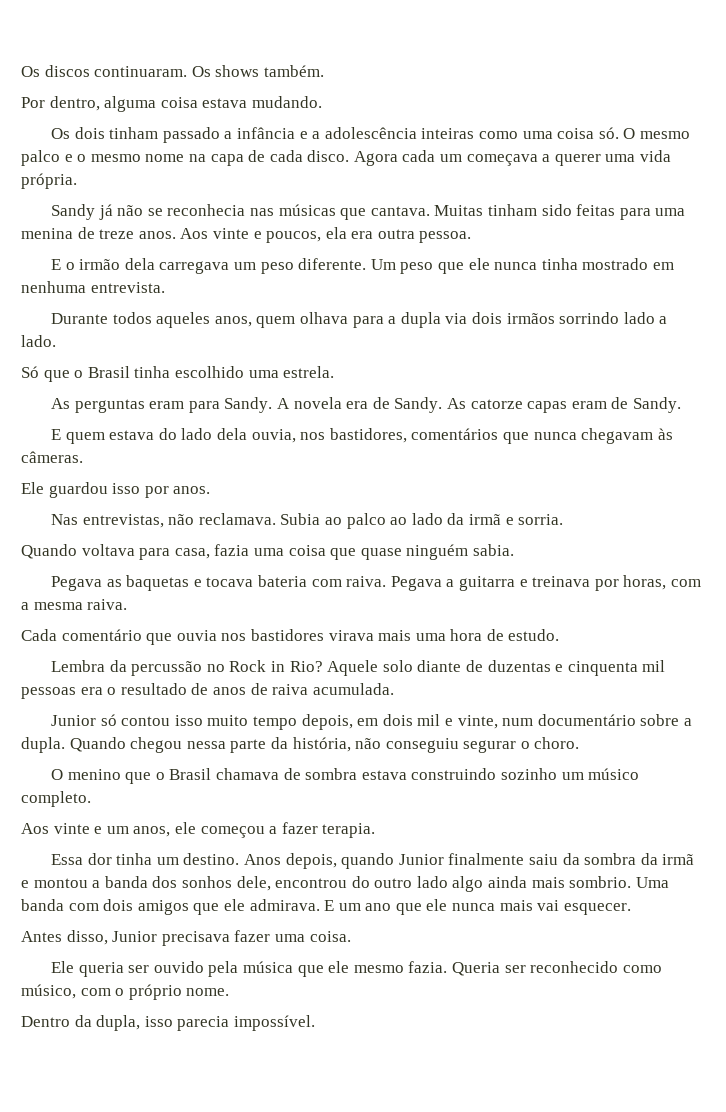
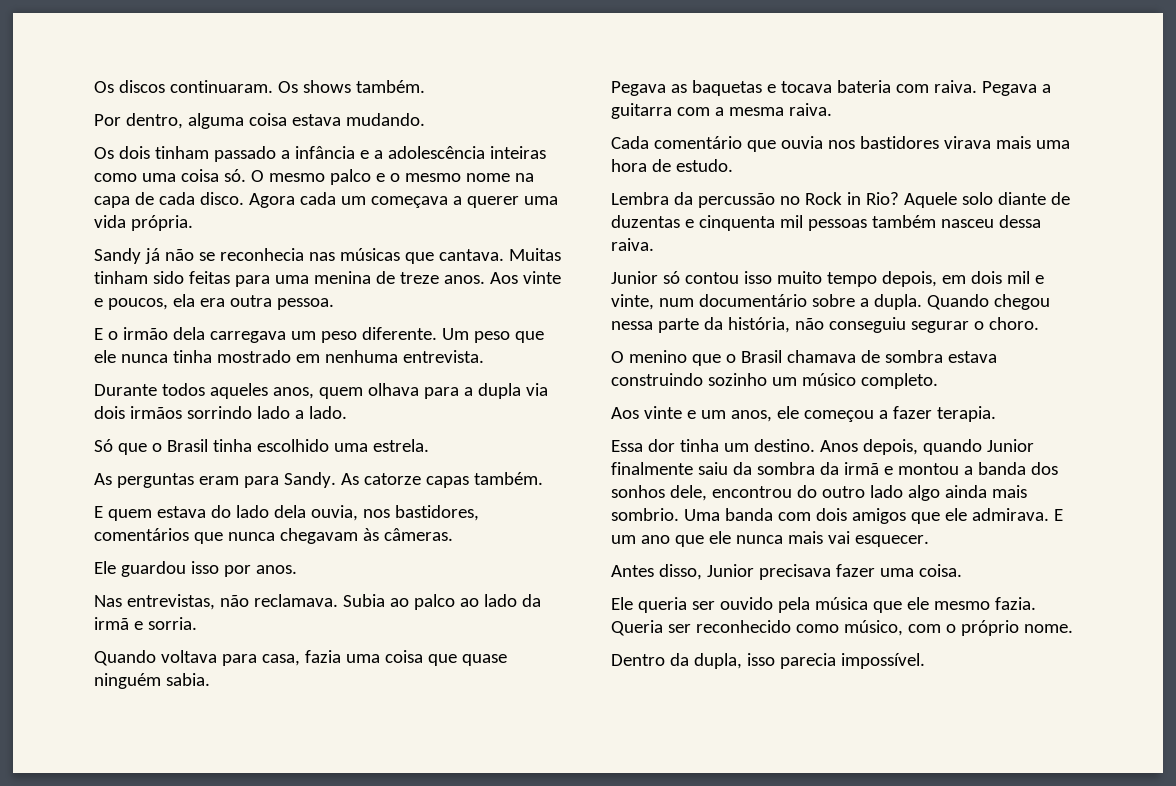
- A novela era de Sandy. As catorze capas eram de Sandy.
+ As catorze capas também.
- Pegava a guitarra e treinava por horas, com a mesma raiva.
+ Pegava a guitarra com a mesma raiva.
- Aquele solo diante de duzentas e cinquenta mil pessoas era o resultado de anos de raiva acumulada.
+ Aquele solo diante de duzentas e cinquenta mil pessoas também nasceu dessa raiva.

